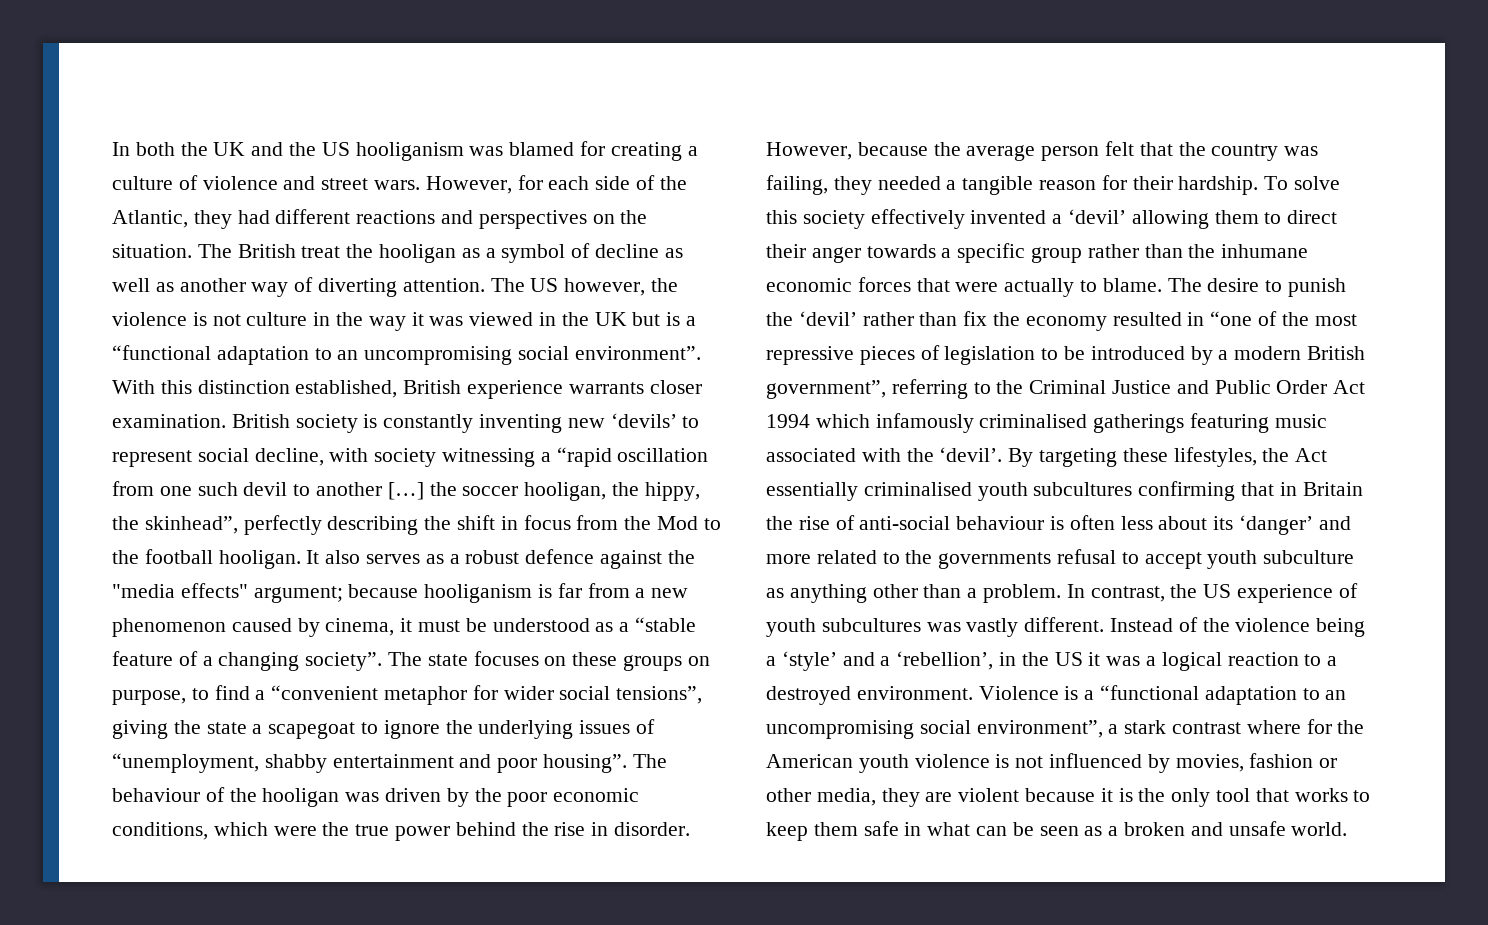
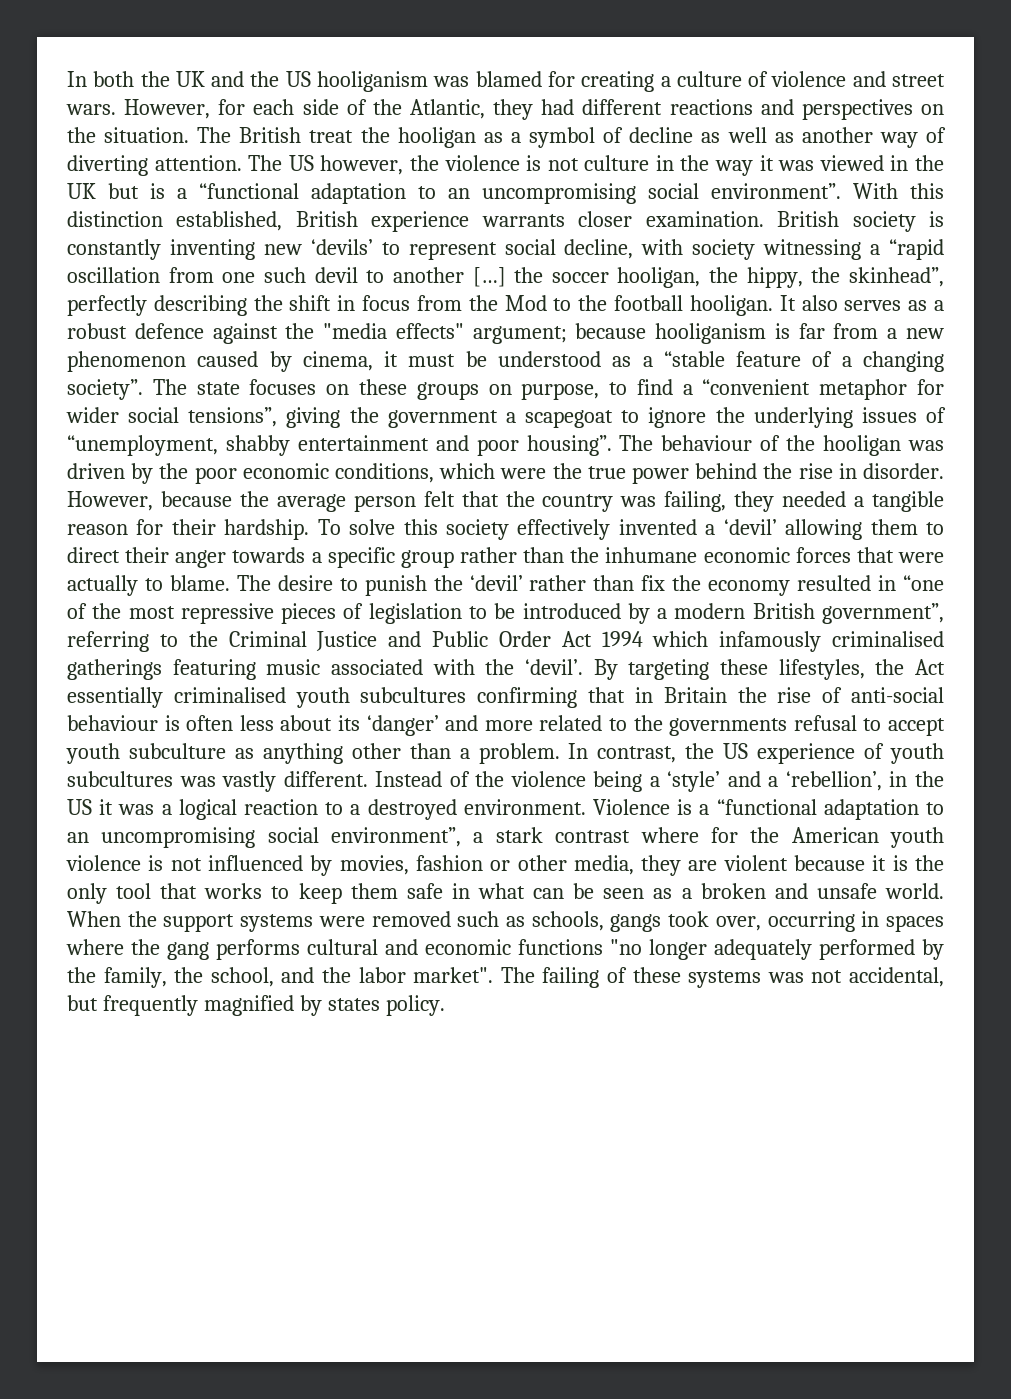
- The state focuses on these groups on purpose, to find a “convenient metaphor for wider social tensions”, giving the state a scapegoat to ignore the underlying issues of “unemployment, shabby entertainment and poor housing”.
+ The state focuses on these groups on purpose, to find a “convenient metaphor for wider social tensions”, giving the government a scapegoat to ignore the underlying issues of “unemployment, shabby entertainment and poor housing”.
+ When the support systems were removed such as schools, gangs took over, occurring in spaces where the gang performs cultural and economic functions "no longer adequately performed by the family, the school, and the labor market". The failing of these systems was not accidental, but frequently magnified by states policy.

